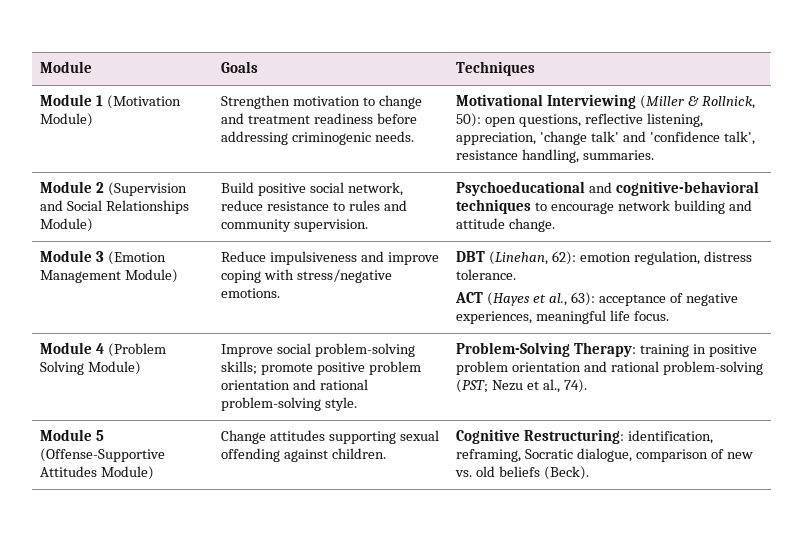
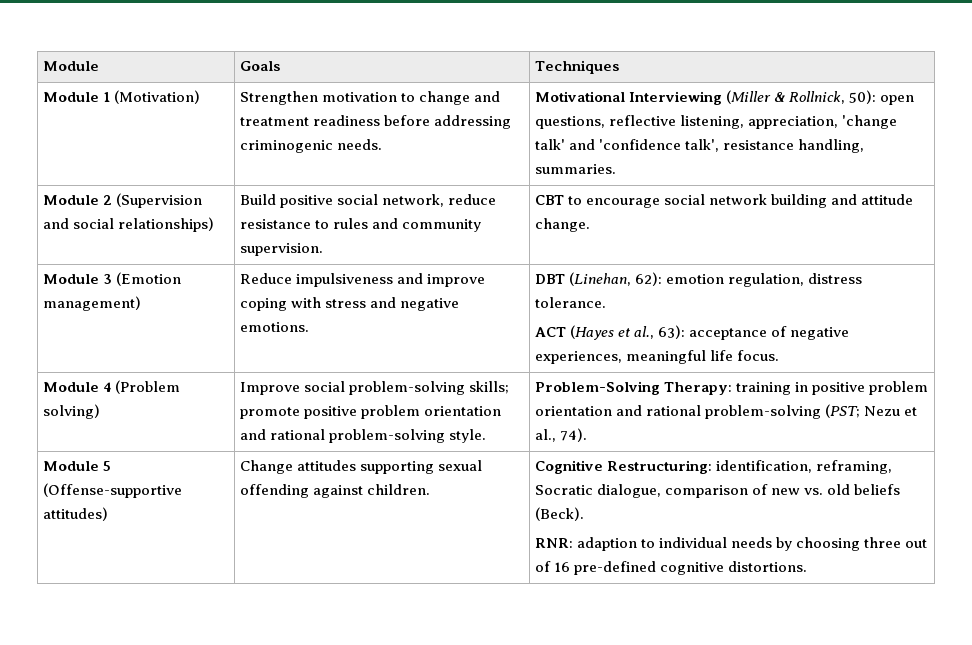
- Module 1 (Motivation Module) | Strengthen motivation to change and treatment readiness before addressing criminogenic needs. | Motivational Interviewing (Miller & Rollnick, 50): open questions, reflective listening, appreciation, 'change talk' and 'confidence talk', resistance handling, summaries.
+ Module 1 (Motivation) | Strengthen motivation to change and treatment readiness before addressing criminogenic needs. | Motivational Interviewing (Miller & Rollnick, 50): open questions, reflective listening, appreciation, 'change talk' and 'confidence talk', resistance handling, summaries.
- Module 2 (Supervision and Social Relationships Module) | Build positive social network, reduce resistance to rules and community supervision. | Psychoeducational and cognitive-behavioral techniques to encourage network building and attitude change.
+ Module 2 (Supervision and social relationships) | Build positive social network, reduce resistance to rules and community supervision. | CBT to encourage social network building and attitude change.
- Module 3 (Emotion Management Module) | Reduce impulsiveness and improve coping with stress/negative emotions. | DBT (Linehan, 62): emotion regulation, distress tolerance.
+ Module 3 (Emotion management) | Reduce impulsiveness and improve coping with stress and negative emotions. | DBT (Linehan, 62): emotion regulation, distress tolerance.
- Module 4 (Problem Solving Module) | Improve social problem-solving skills; promote positive problem orientation and rational problem-solving style. | Problem-Solving Therapy: training in positive problem orientation and rational problem-solving (PST; Nezu et al., 74).
+ Module 4 (Problem solving) | Improve social problem-solving skills; promote positive problem orientation and rational problem-solving style. | Problem-Solving Therapy: training in positive problem orientation and rational problem-solving (PST; Nezu et al., 74).
- Module 5 (Offense-Supportive Attitudes Module) | Change attitudes supporting sexual offending against children. | Cognitive Restructuring: identification, reframing, Socratic dialogue, comparison of new vs. old beliefs (Beck).
+ Module 5 (Offense-supportive attitudes) | Change attitudes supporting sexual offending against children. | Cognitive Restructuring: identification, reframing, Socratic dialogue, comparison of new vs. old beliefs (Beck).
+ RNR: adaption to individual needs by choosing three out of 16 pre-defined cognitive distortions.

